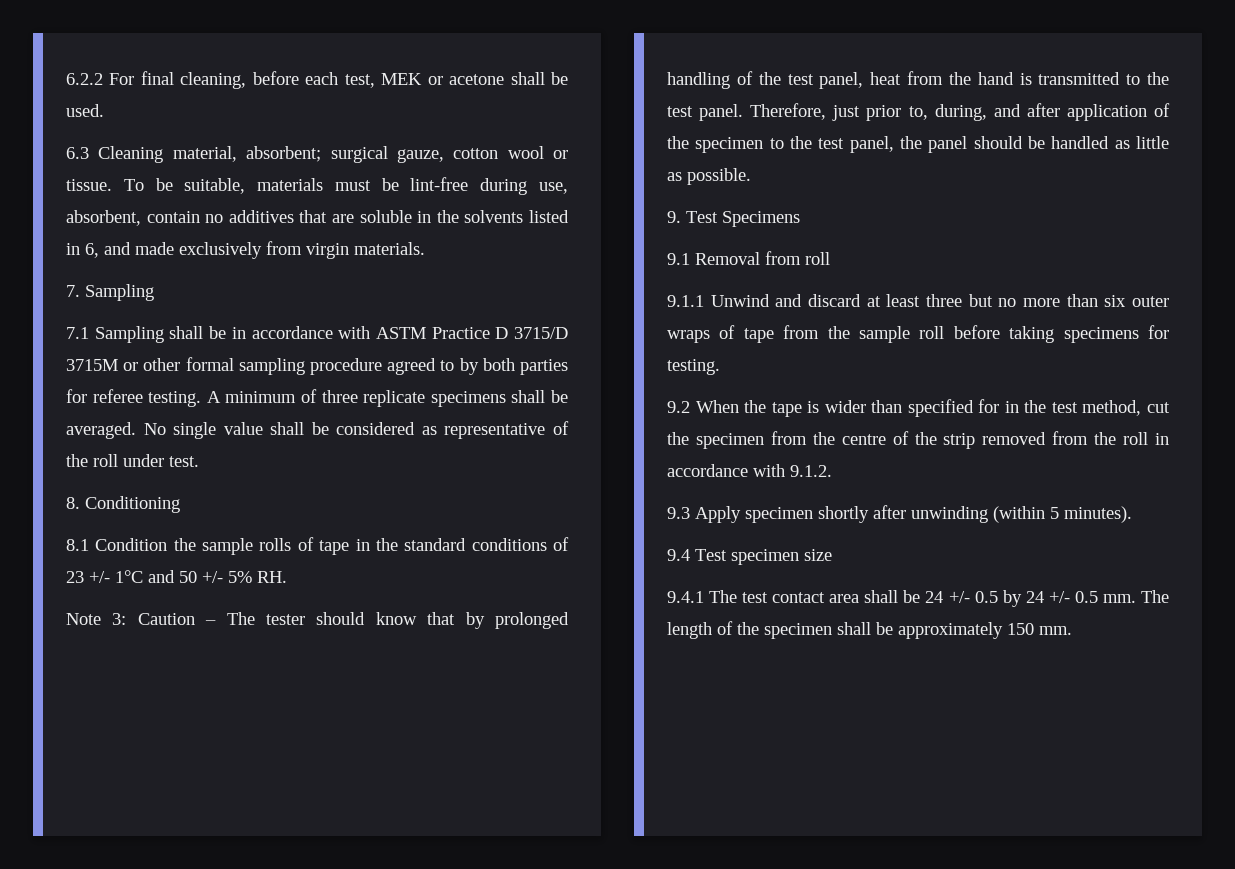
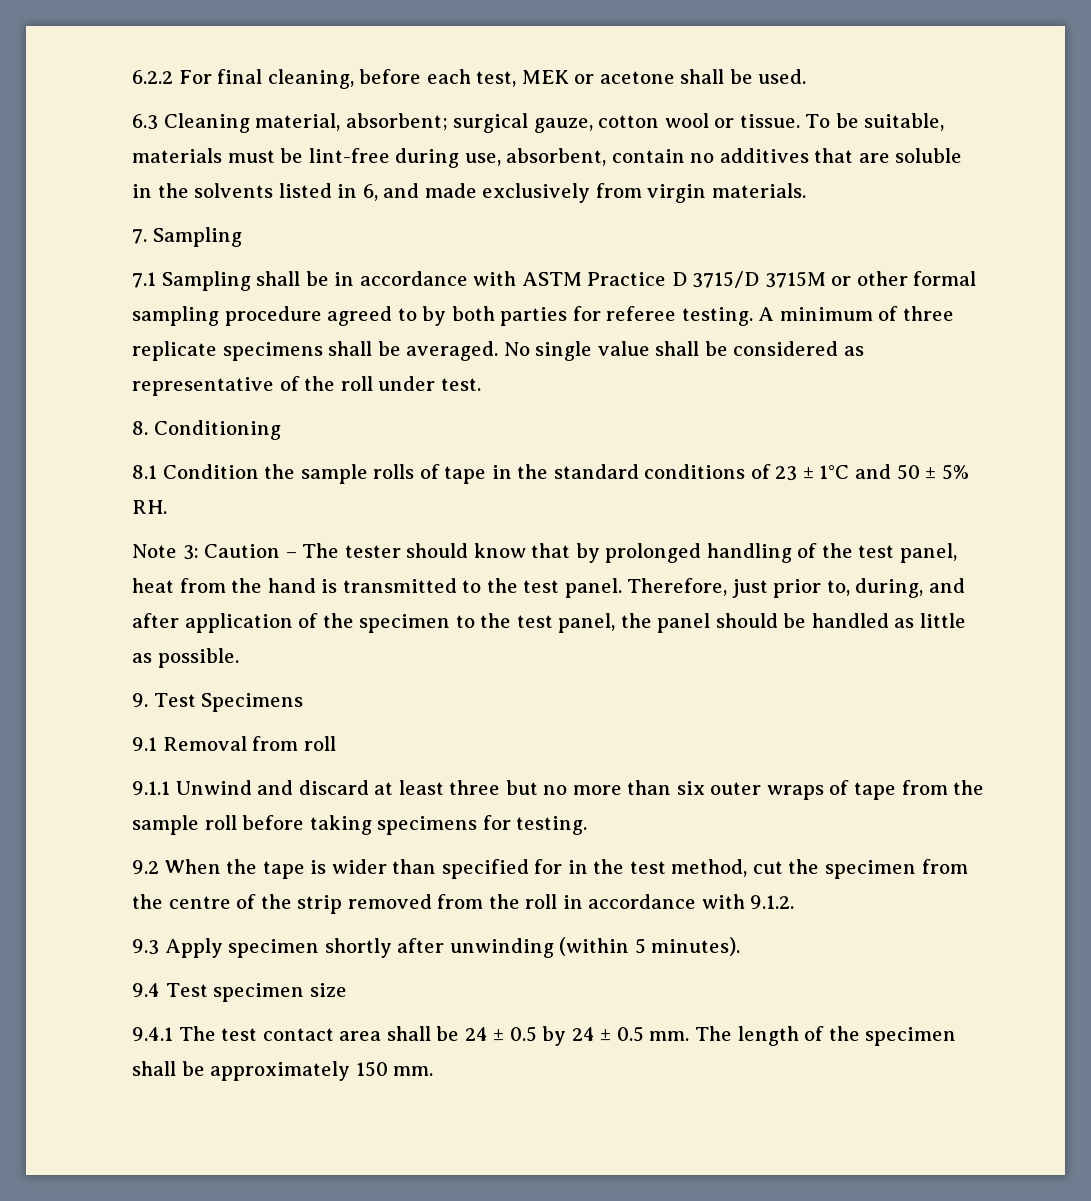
- 8.1 Condition the sample rolls of tape in the standard conditions of 23 +/- 1°C and 50 +/- 5% RH.
+ 8.1 Condition the sample rolls of tape in the standard conditions of 23 ± 1°C and 50 ± 5% RH.
- 9.4.1 The test contact area shall be 24 +/- 0.5 by 24 +/- 0.5 mm.
+ 9.4.1 The test contact area shall be 24 ± 0.5 by 24 ± 0.5 mm.

